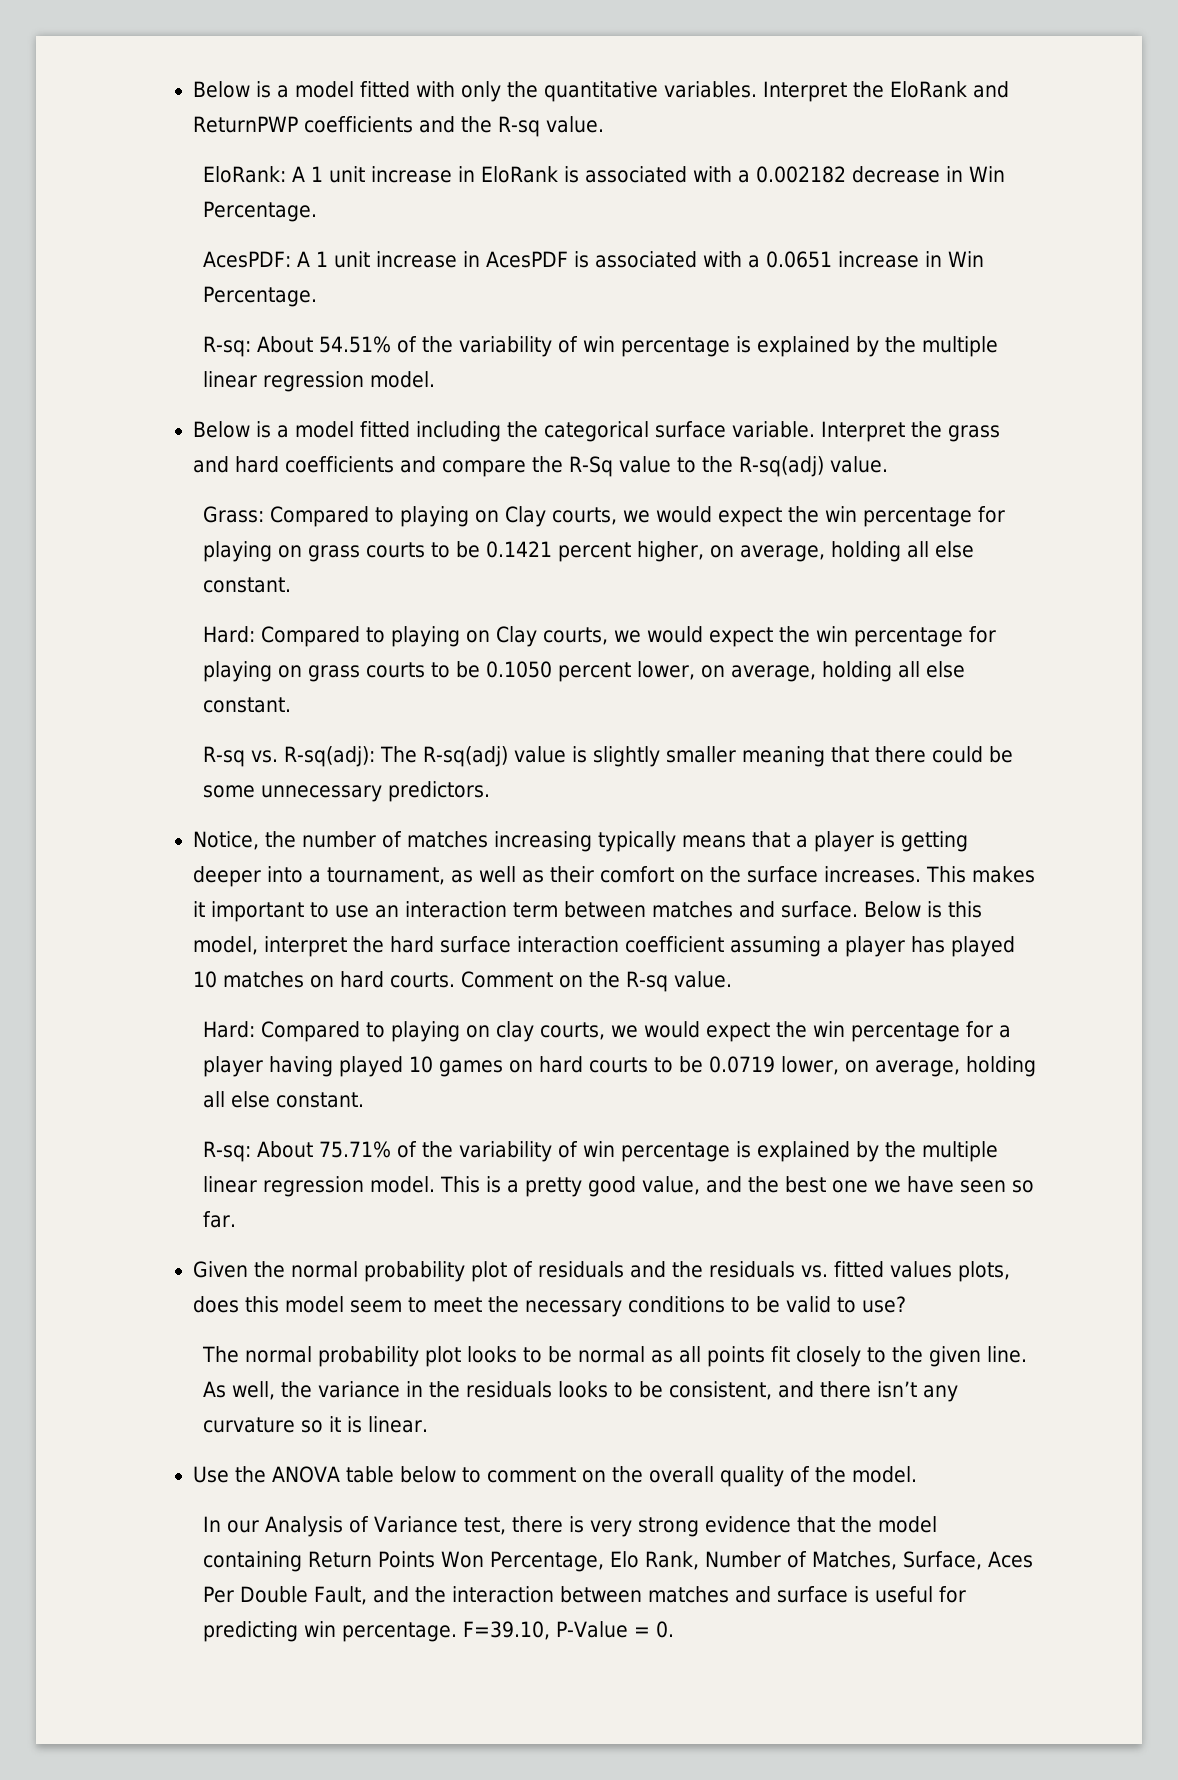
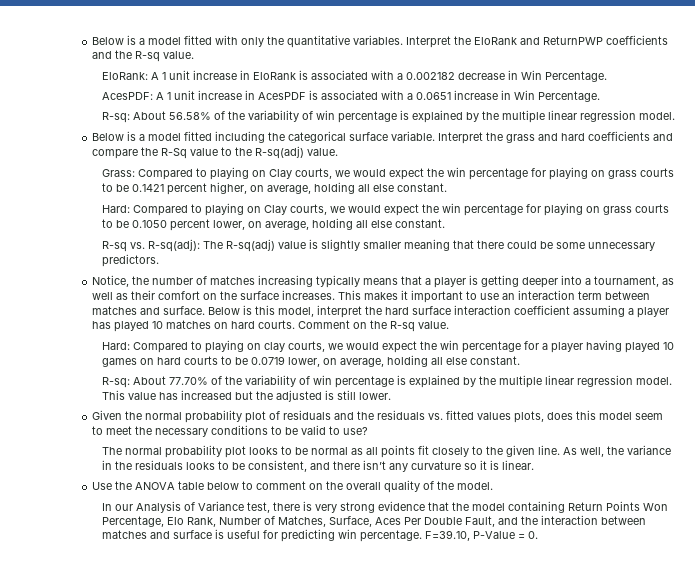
- R-sq: About 54.51% of the variability of win percentage is explained by the multiple linear regression model.
+ R-sq: About 56.58% of the variability of win percentage is explained by the multiple linear regression model.
- R-sq: About 75.71% of the variability of win percentage is explained by the multiple linear regression model.
+ R-sq: About 77.70% of the variability of win percentage is explained by the multiple linear regression model.
- This is a pretty good value, and the best one we have seen so far.
+ This value has increased but the adjusted is still lower.

